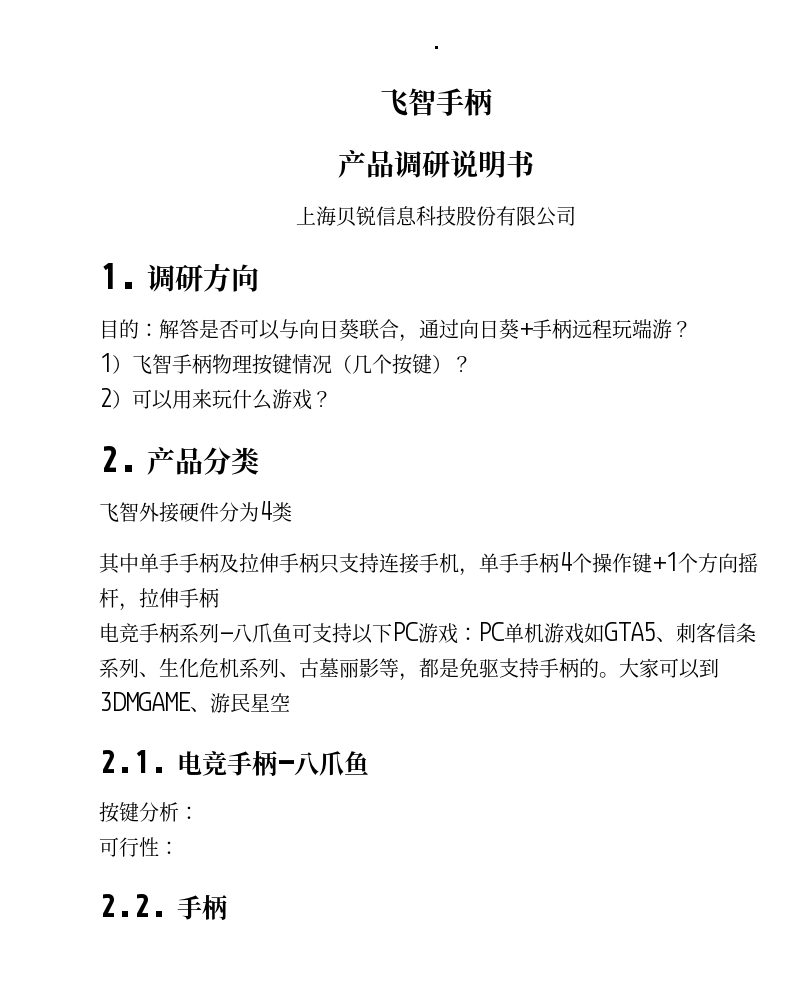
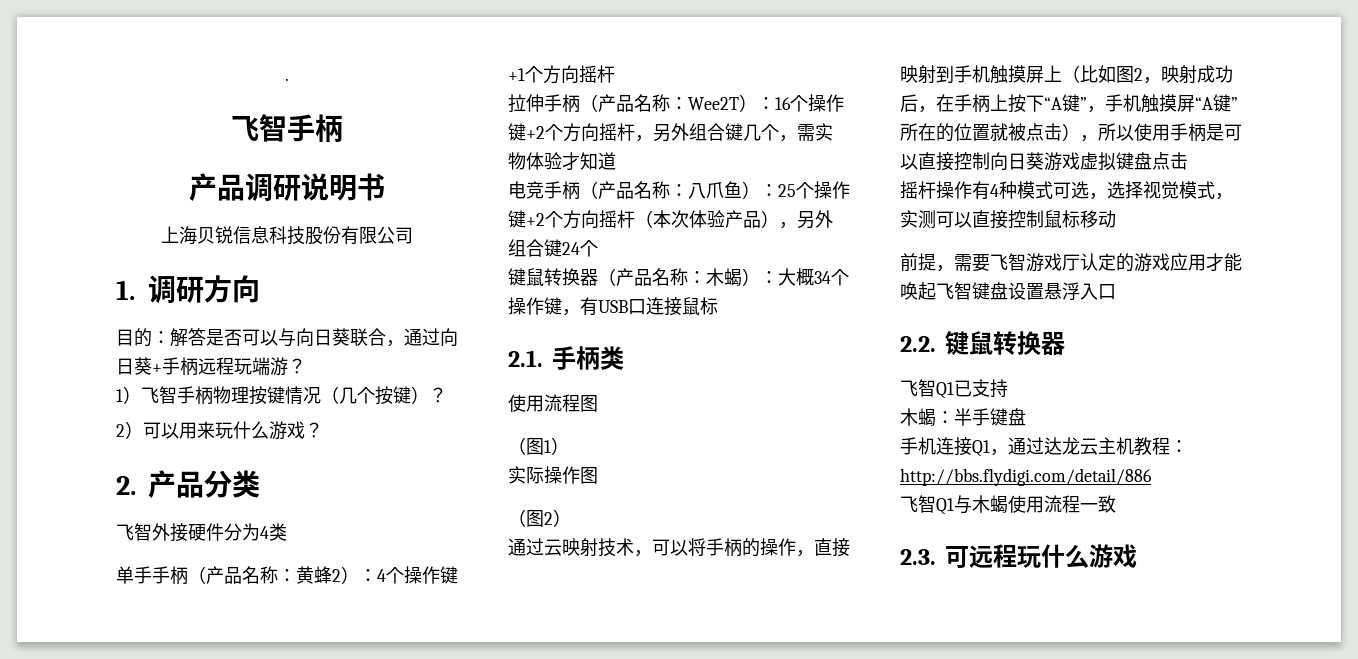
- 其中单手手柄及拉伸手柄只支持连接手机，单手手柄4个操作键+1个方向摇杆，拉伸手柄
- 电竞手柄系列-八爪鱼可支持以下PC游戏：PC单机游戏如GTA5、刺客信条系列、生化危机系列、古墓丽影等，都是免驱支持手柄的。大家可以到3DMGAME、游民星空
- 2.1.电竞手柄-八爪鱼
- 按键分析：
- 可行性：
- 2.2.手柄
+ 单手手柄（产品名称：黄蜂2）：4个操作键+1个方向摇杆
+ 拉伸手柄（产品名称：Wee2T）：16个操作键+2个方向摇杆，另外组合键几个，需实物体验才知道
+ 电竞手柄（产品名称：八爪鱼）：25个操作键+2个方向摇杆（本次体验产品），另外组合键24个
+ 键鼠转换器（产品名称：木蝎）：大概34个操作键，有USB口连接鼠标
+ 2.1.手柄类
+ 使用流程图
+ （图1）
+ 实际操作图
+ （图2）
+ 通过云映射技术，可以将手柄的操作，直接映射到手机触摸屏上（比如图2，映射成功后，在手柄上按下“A键”，手机触摸屏“A键”所在的位置就被点击），所以使用手柄是可以直接控制向日葵游戏虚拟键盘点击
+ 摇杆操作有4种模式可选，选择视觉模式，实测可以直接控制鼠标移动
+ 前提，需要飞智游戏厅认定的游戏应用才能唤起飞智键盘设置悬浮入口
+ 2.2.键鼠转换器
+ 飞智Q1已支持
+ 木蝎：半手键盘
+ 手机连接Q1，通过达龙云主机教程：http://bbs.flydigi.com/detail/886
+ 飞智Q1与木蝎使用流程一致
+ 2.3.可远程玩什么游戏

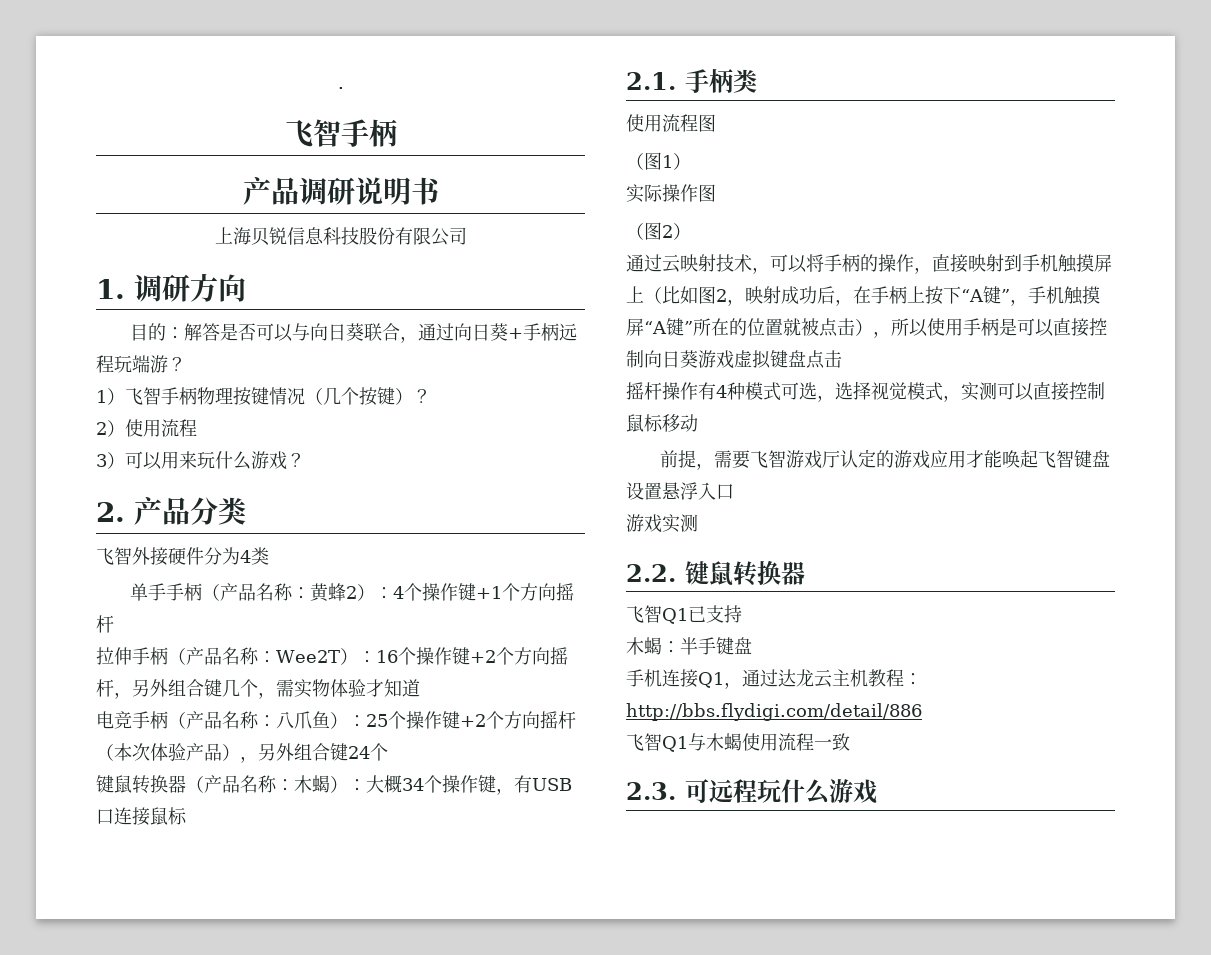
- 2）可以用来玩什么游戏？
+ 2）使用流程
+ 3）可以用来玩什么游戏？
+ 游戏实测

